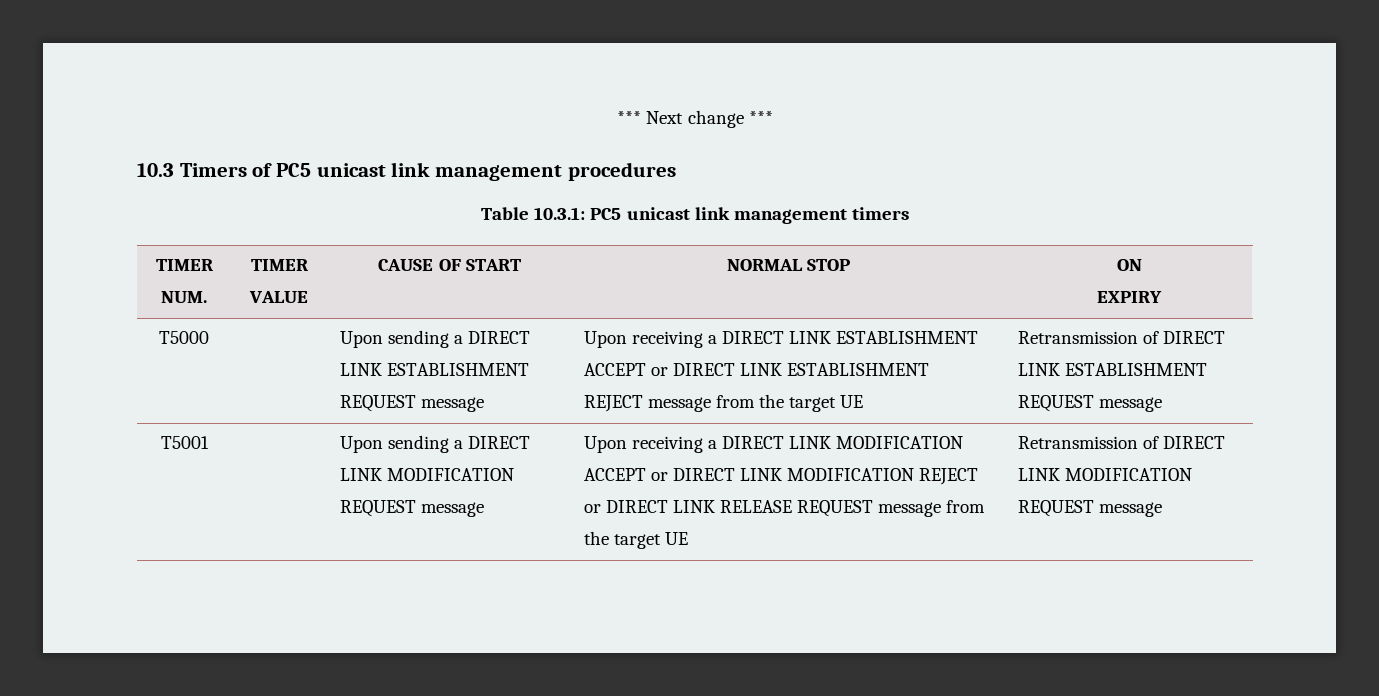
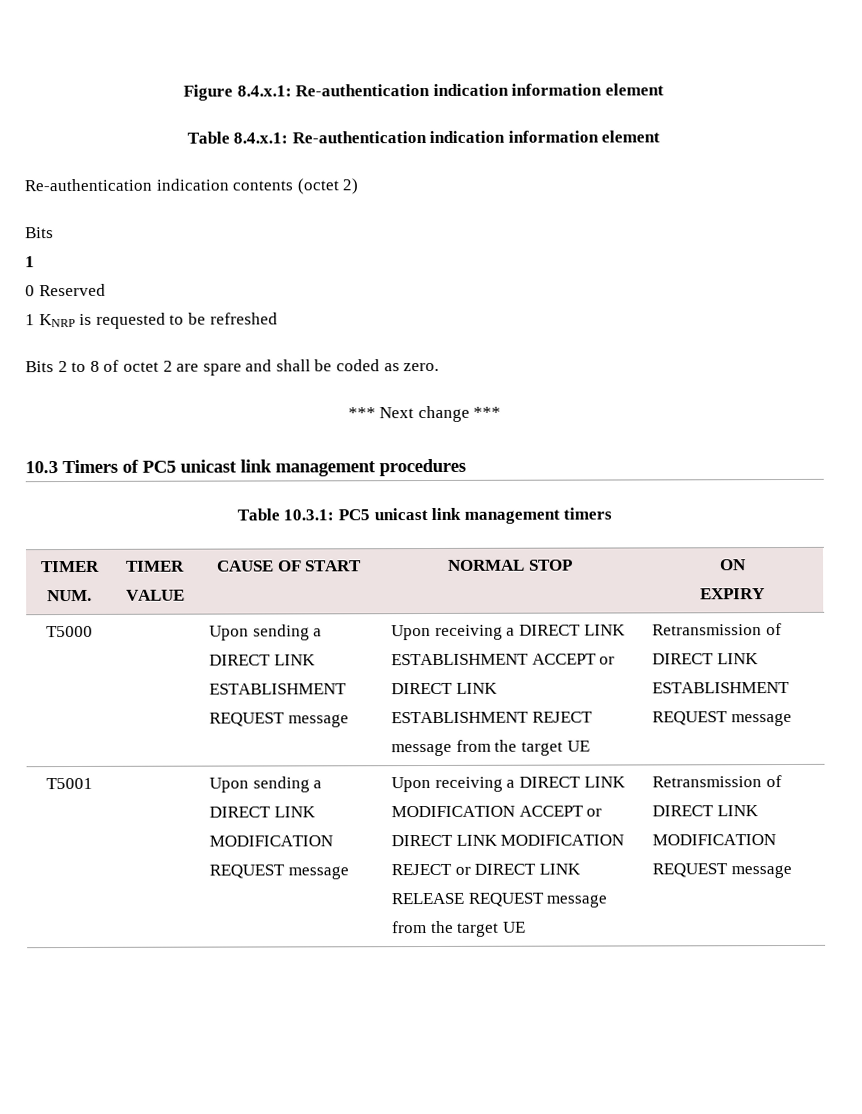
+ Figure 8.4.x.1: Re-authentication indication information element
+ Table 8.4.x.1: Re-authentication indication information element
+ Re-authentication indication contents (octet 2)
+ Bits
+ 1
+ 0 Reserved
+ 1 KNRP is requested to be refreshed
+ Bits 2 to 8 of octet 2 are spare and shall be coded as zero.

